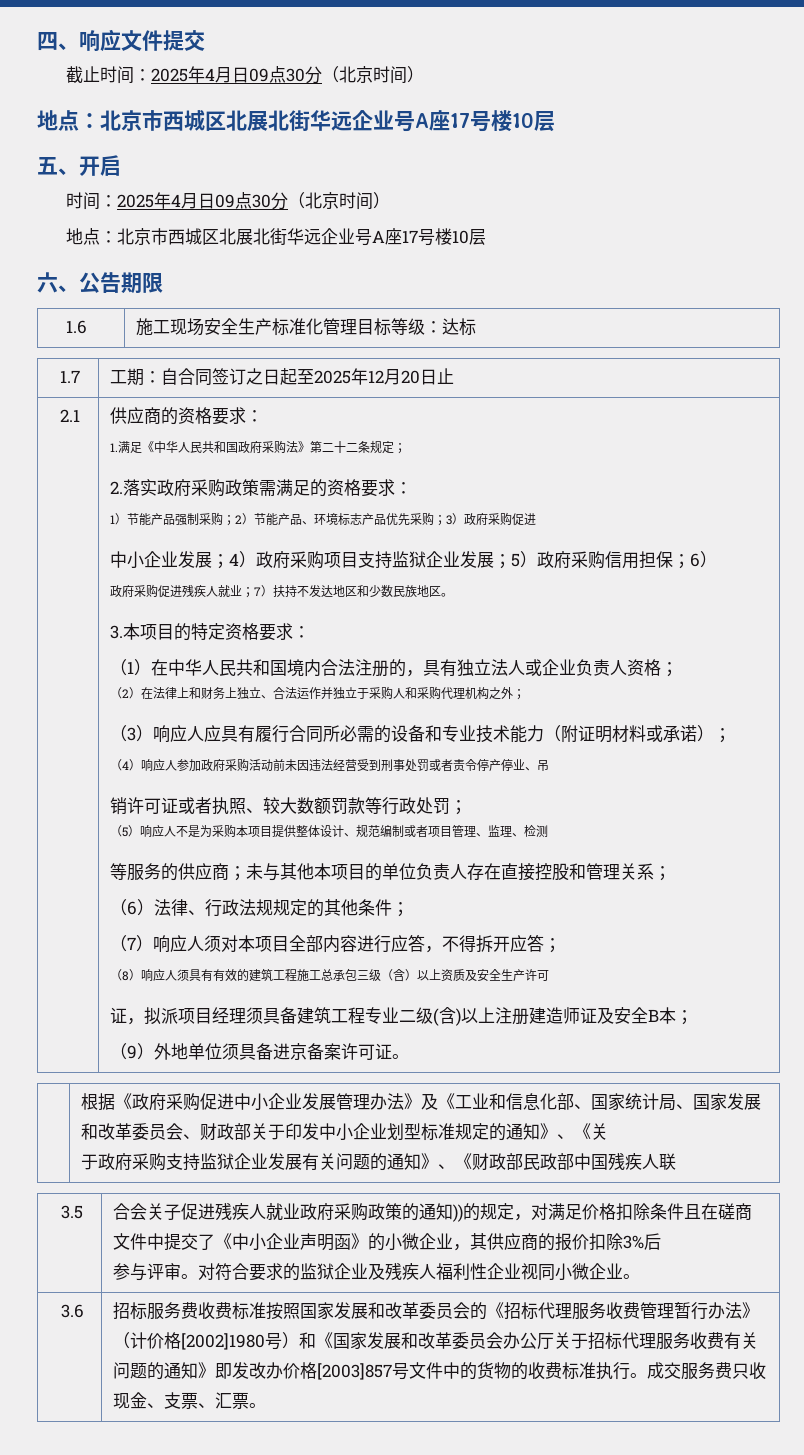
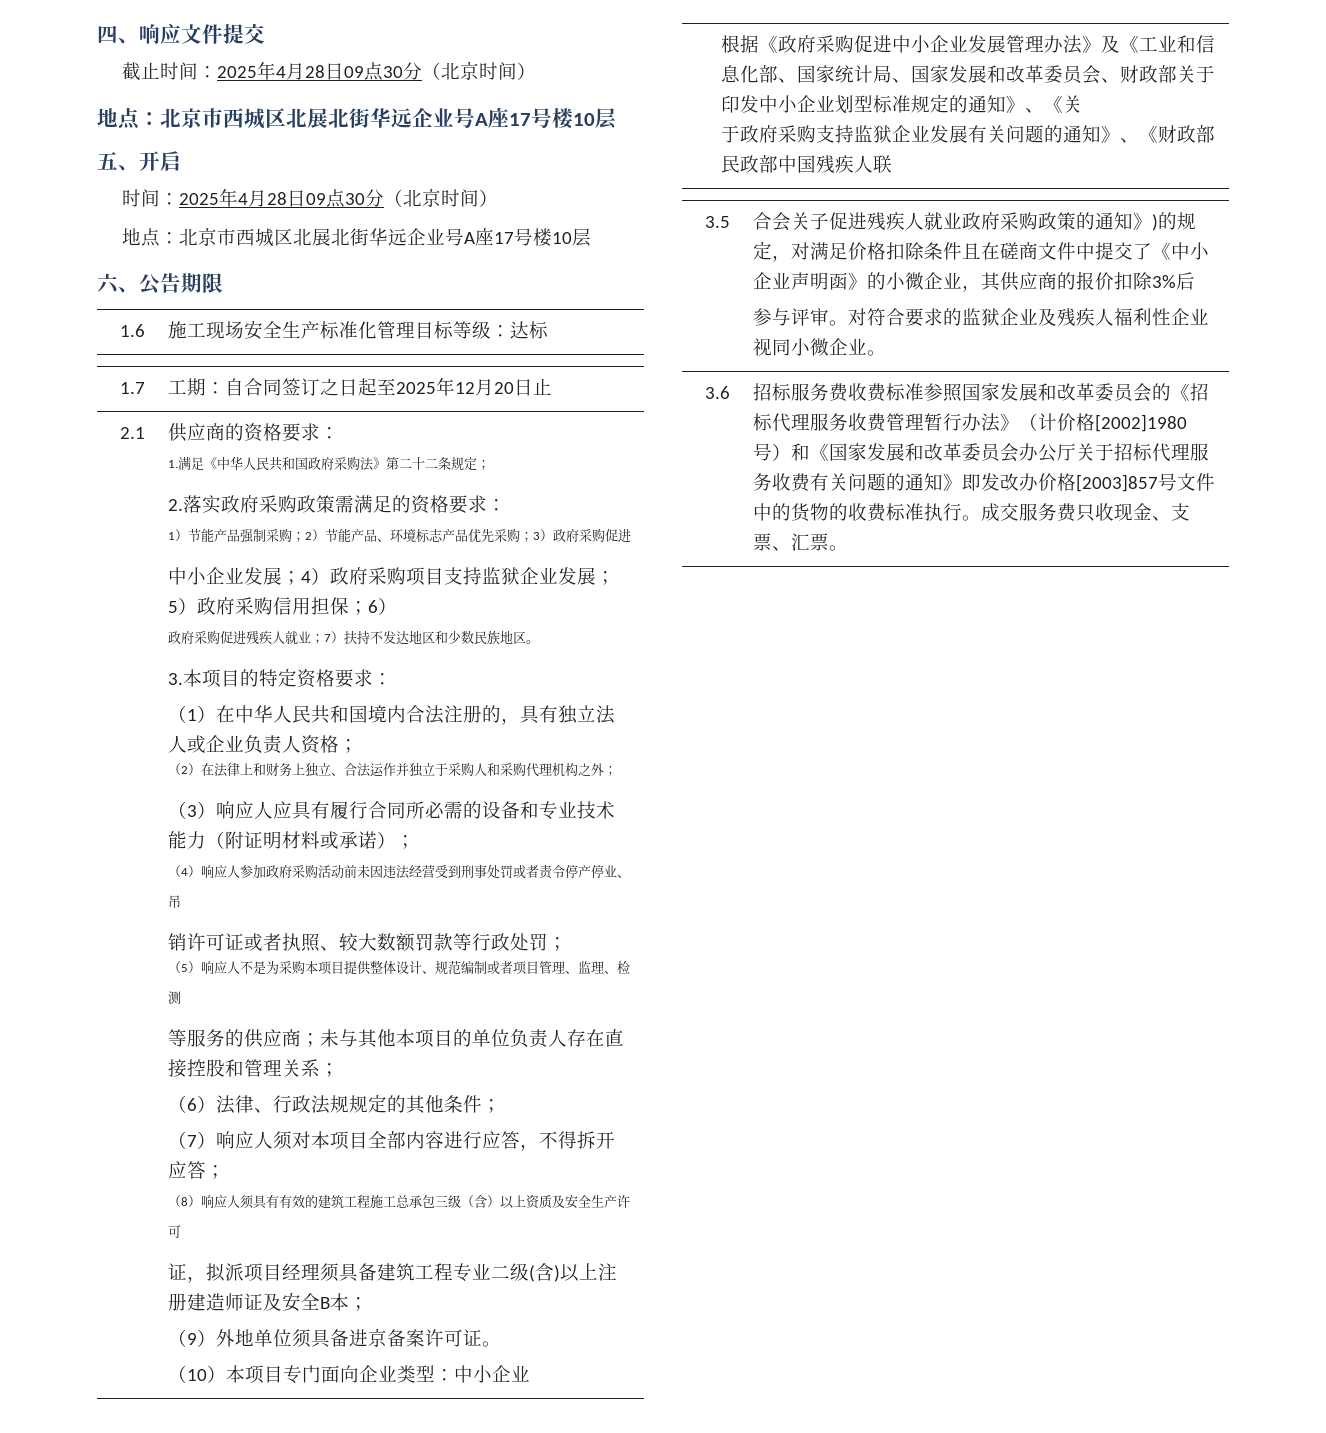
- 截止时间：2025年4月日09点30分（北京时间）
+ 截止时间：2025年4月28日09点30分（北京时间）
  五、开启
- 时间：2025年4月日09点30分（北京时间）
+ 时间：2025年4月28日09点30分（北京时间）
+ （10）本项目专门面向企业类型：中小企业
- 合会关子促进残疾人就业政府采购政策的通知))的规定，对满足价格扣除条件且在磋商文件中提交了《中小企业声明函》的小微企业，其供应商的报价扣除3%后
+ 合会关子促进残疾人就业政府采购政策的通知》)的规定，对满足价格扣除条件且在磋商文件中提交了《中小企业声明函》的小微企业，其供应商的报价扣除3%后
- 招标服务费收费标准按照国家发展和改革委员会的《招标代理服务收费管理暂行办法》（计价格[2002]1980号）和《国家发展和改革委员会办公厅关于招标代理服务收费有关问题的通知》即发改办价格[2003]857号文件中的货物的收费标准执行。
+ 招标服务费收费标准参照国家发展和改革委员会的《招标代理服务收费管理暂行办法》（计价格[2002]1980号）和《国家发展和改革委员会办公厅关于招标代理服务收费有关问题的通知》即发改办价格[2003]857号文件中的货物的收费标准执行。

